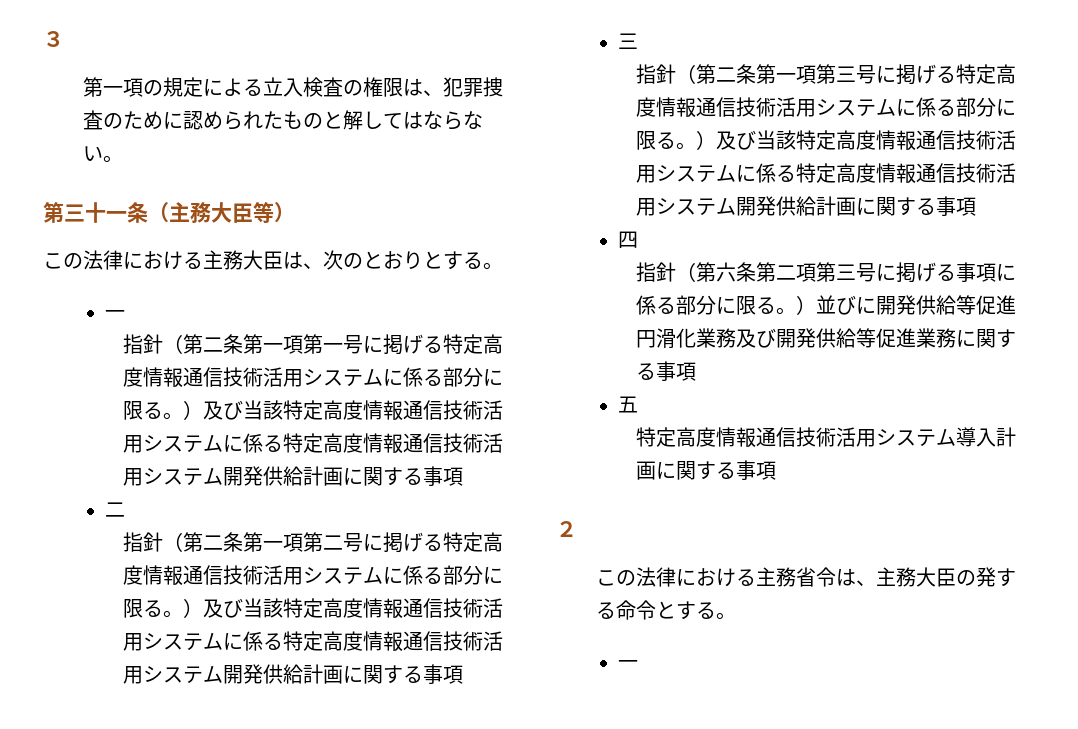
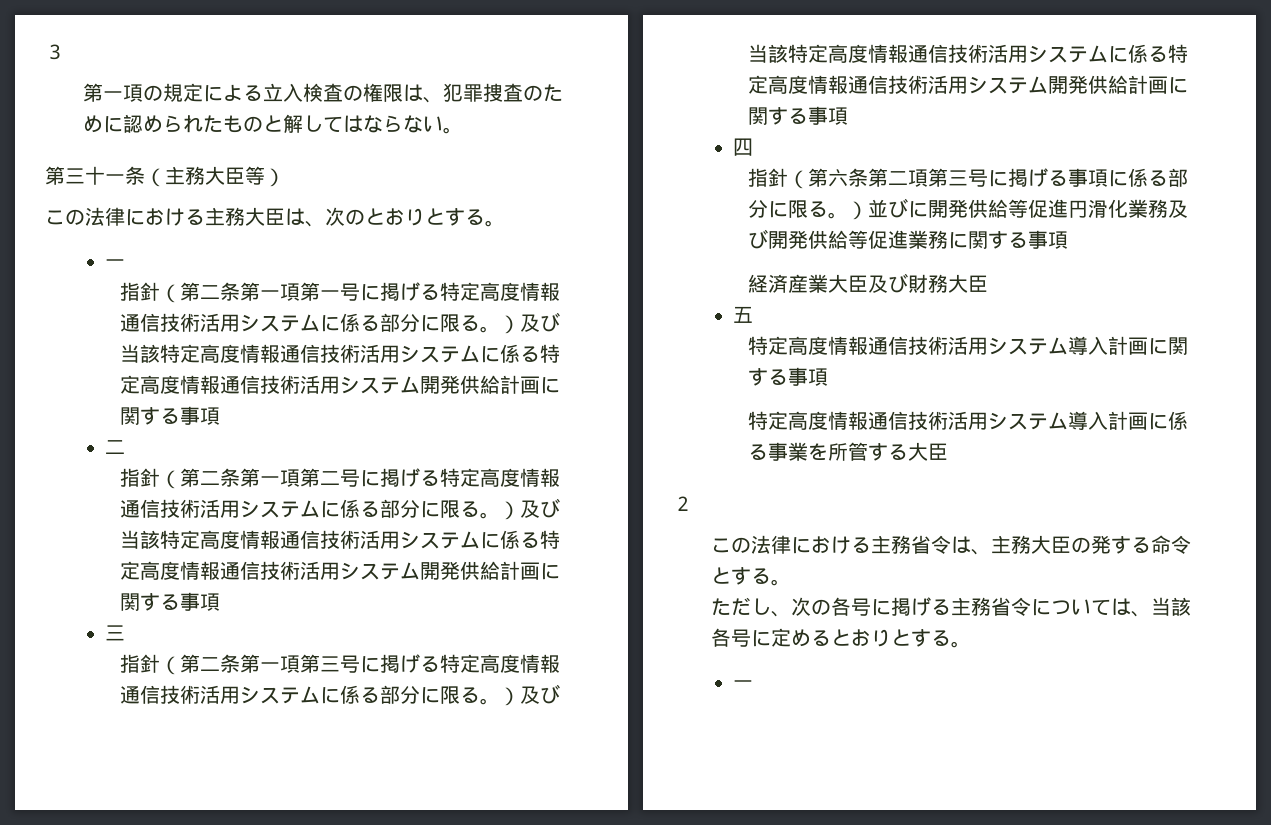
+ 経済産業大臣及び財務大臣
+ 特定高度情報通信技術活用システム導入計画に係る事業を所管する大臣
+ ただし、次の各号に掲げる主務省令については、当該各号に定めるとおりとする。

